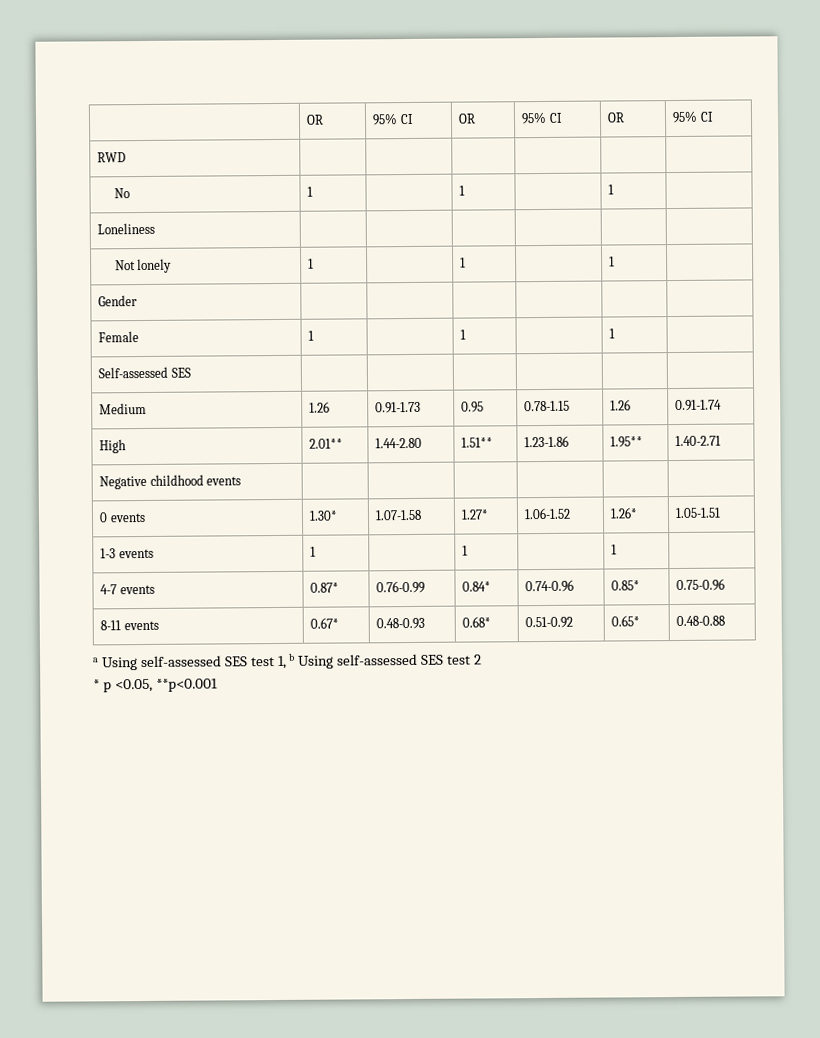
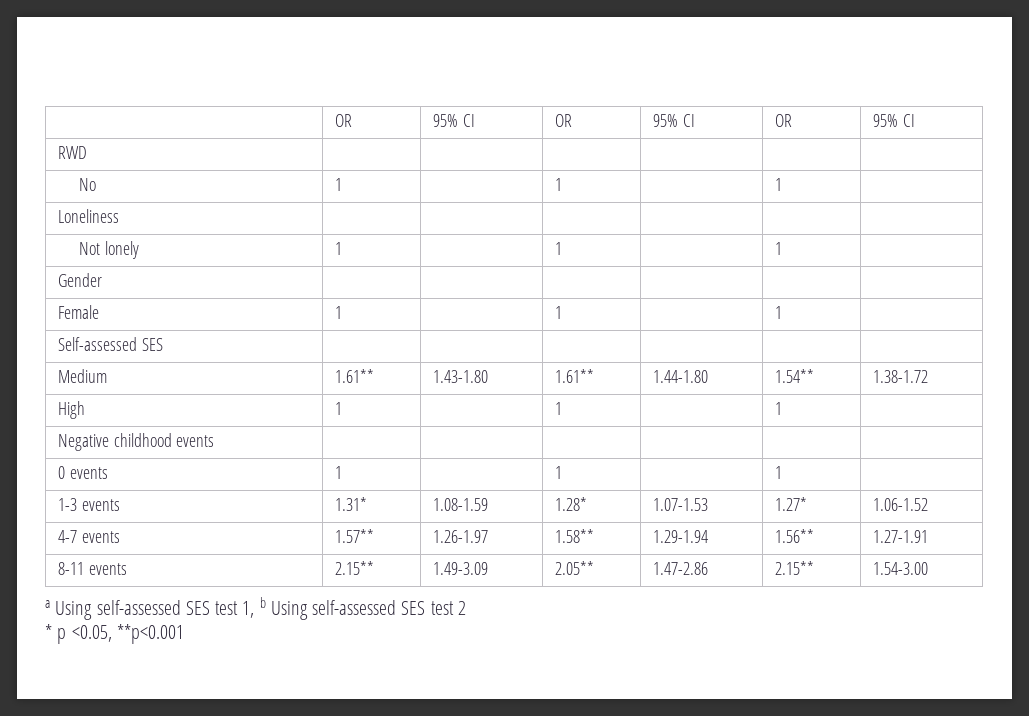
- Medium | 1.26 | 0.91-1.73 | 0.95 | 0.78-1.15 | 1.26 | 0.91-1.74
- High | 2.01** | 1.44-2.80 | 1.51** | 1.23-1.86 | 1.95** | 1.40-2.71
+ Medium | 1.61** | 1.43-1.80 | 1.61** | 1.44-1.80 | 1.54** | 1.38-1.72
+ High | 1 | | 1 | | 1 |
- 0 events | 1.30* | 1.07-1.58 | 1.27* | 1.06-1.52 | 1.26* | 1.05-1.51
- 1-3 events | 1 | | 1 | | 1 |
- 4-7 events | 0.87* | 0.76-0.99 | 0.84* | 0.74-0.96 | 0.85* | 0.75-0.96
- 8-11 events | 0.67* | 0.48-0.93 | 0.68* | 0.51-0.92 | 0.65* | 0.48-0.88
+ 0 events | 1 | | 1 | | 1 |
+ 1-3 events | 1.31* | 1.08-1.59 | 1.28* | 1.07-1.53 | 1.27* | 1.06-1.52
+ 4-7 events | 1.57** | 1.26-1.97 | 1.58** | 1.29-1.94 | 1.56** | 1.27-1.91
+ 8-11 events | 2.15** | 1.49-3.09 | 2.05** | 1.47-2.86 | 2.15** | 1.54-3.00

